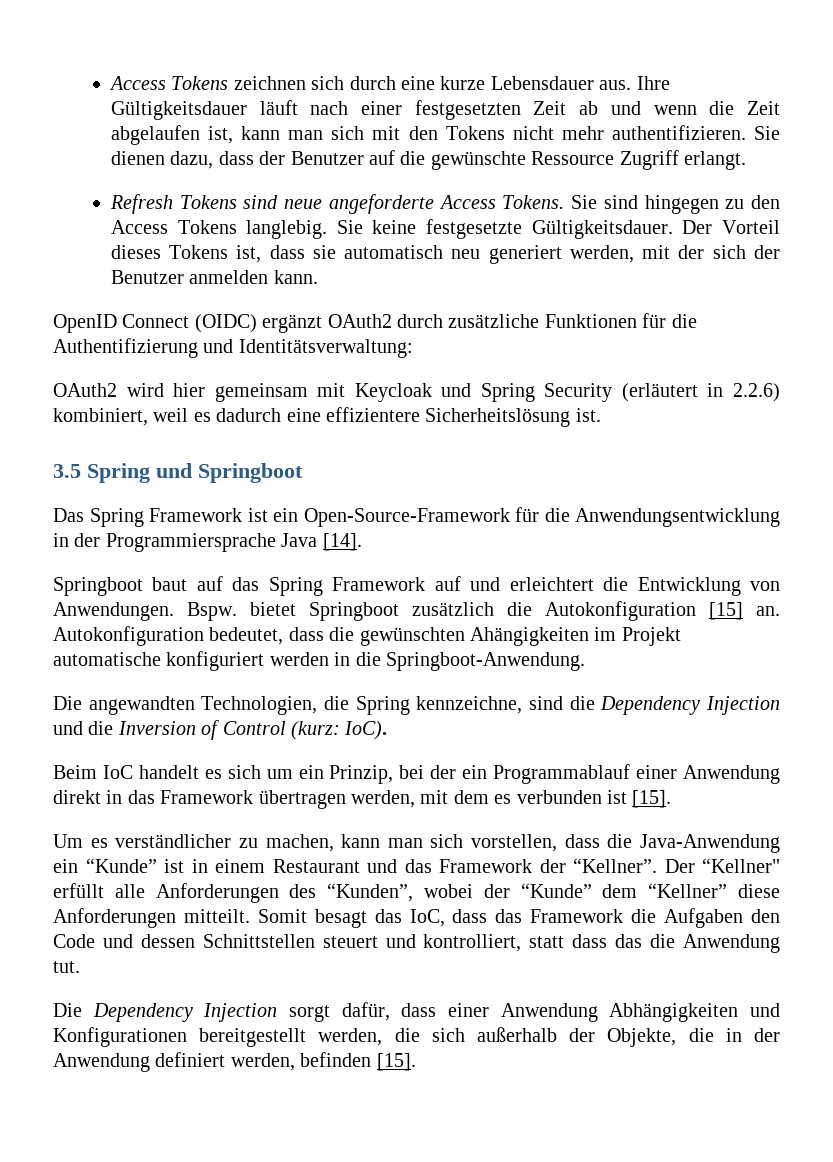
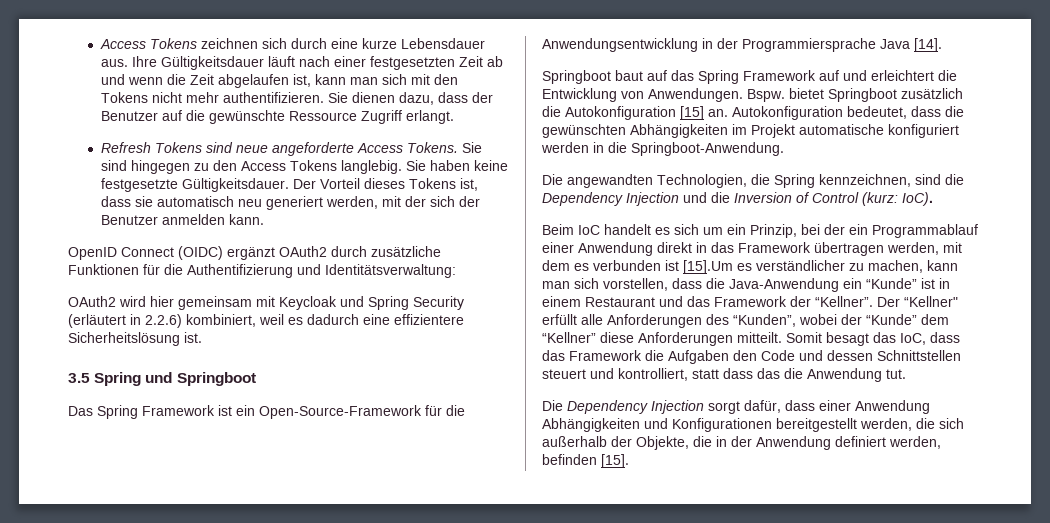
- Sie keine festgesetzte Gültigkeitsdauer.
+ Sie haben keine festgesetzte Gültigkeitsdauer.
- Autokonfiguration bedeutet, dass die gewünschten Ahängigkeiten im Projekt automatische konfiguriert werden in die Springboot-Anwendung.
+ Autokonfiguration bedeutet, dass die gewünschten Abhängigkeiten im Projekt automatische konfiguriert werden in die Springboot-Anwendung.
- Die angewandten Technologien, die Spring kennzeichne, sind die Dependency Injection und die Inversion of Control (kurz: IoC).
+ Die angewandten Technologien, die Spring kennzeichnen, sind die Dependency Injection und die Inversion of Control (kurz: IoC).
- Beim IoC handelt es sich um ein Prinzip, bei der ein Programmablauf einer Anwendung direkt in das Framework übertragen werden, mit dem es verbunden ist [15].
- Um es verständlicher zu machen, kann man sich vorstellen, dass die Java-Anwendung ein “Kunde” ist in einem Restaurant und das Framework der “Kellner”.
+ Beim IoC handelt es sich um ein Prinzip, bei der ein Programmablauf einer Anwendung direkt in das Framework übertragen werden, mit dem es verbunden ist [15].Um es verständlicher zu machen, kann man sich vorstellen, dass die Java-Anwendung ein “Kunde” ist in einem Restaurant und das Framework der “Kellner”.

